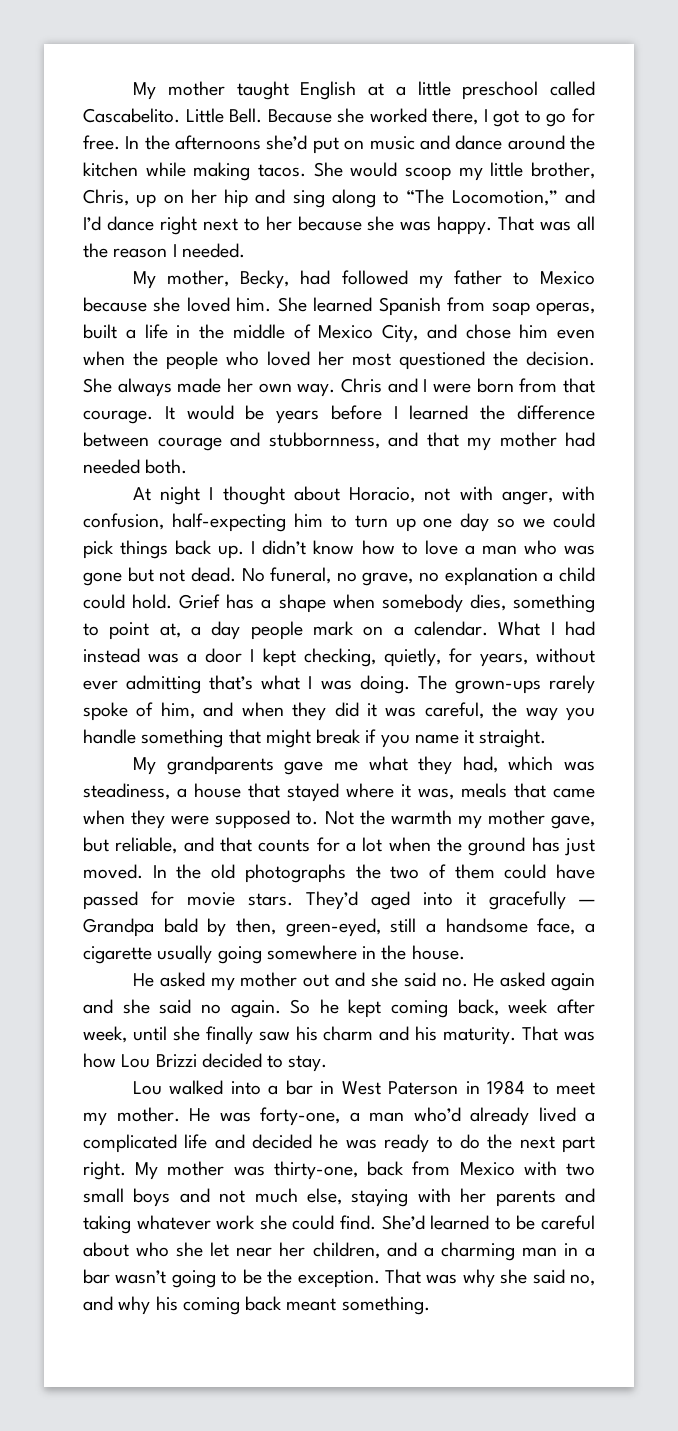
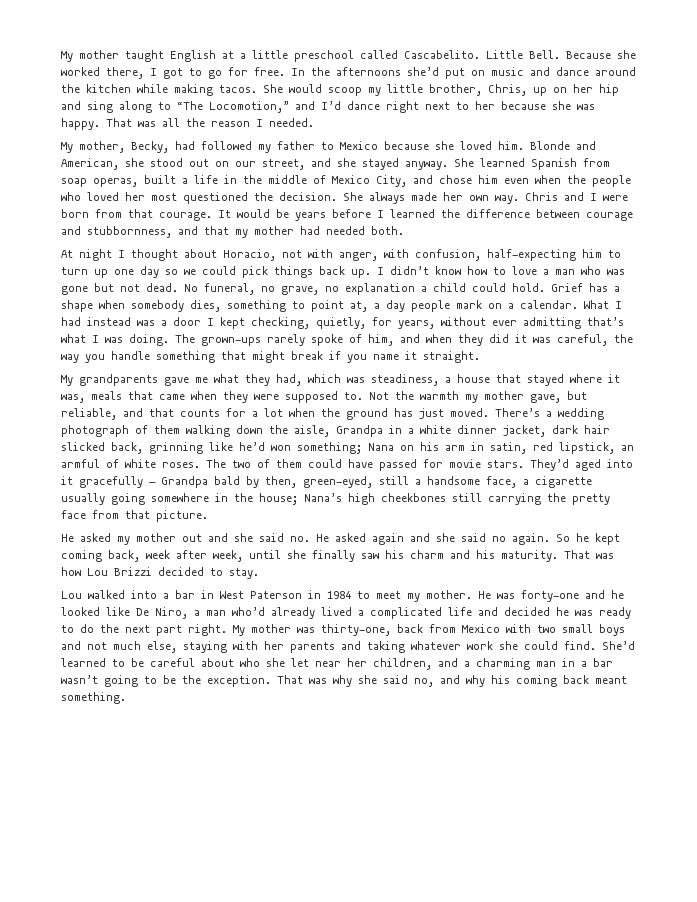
+ Blonde and American, she stood out on our street, and she stayed anyway.
- In the old photographs the two of them could have passed for movie stars.
+ There’s a wedding photograph of them walking down the aisle, Grandpa in a white dinner jacket, dark hair slicked back, grinning like he’d won something; Nana on his arm in satin, red lipstick, an armful of white roses. The two of them could have passed for movie stars.
- They’d aged into it gracefully — Grandpa bald by then, green-eyed, still a handsome face, a cigarette usually going somewhere in the house.
+ They’d aged into it gracefully — Grandpa bald by then, green-eyed, still a handsome face, a cigarette usually going somewhere in the house; Nana’s high cheekbones still carrying the pretty face from that picture.
- He was forty-one, a man who’d already lived a complicated life and decided he was ready to do the next part right.
+ He was forty-one and he looked like De Niro, a man who’d already lived a complicated life and decided he was ready to do the next part right.

